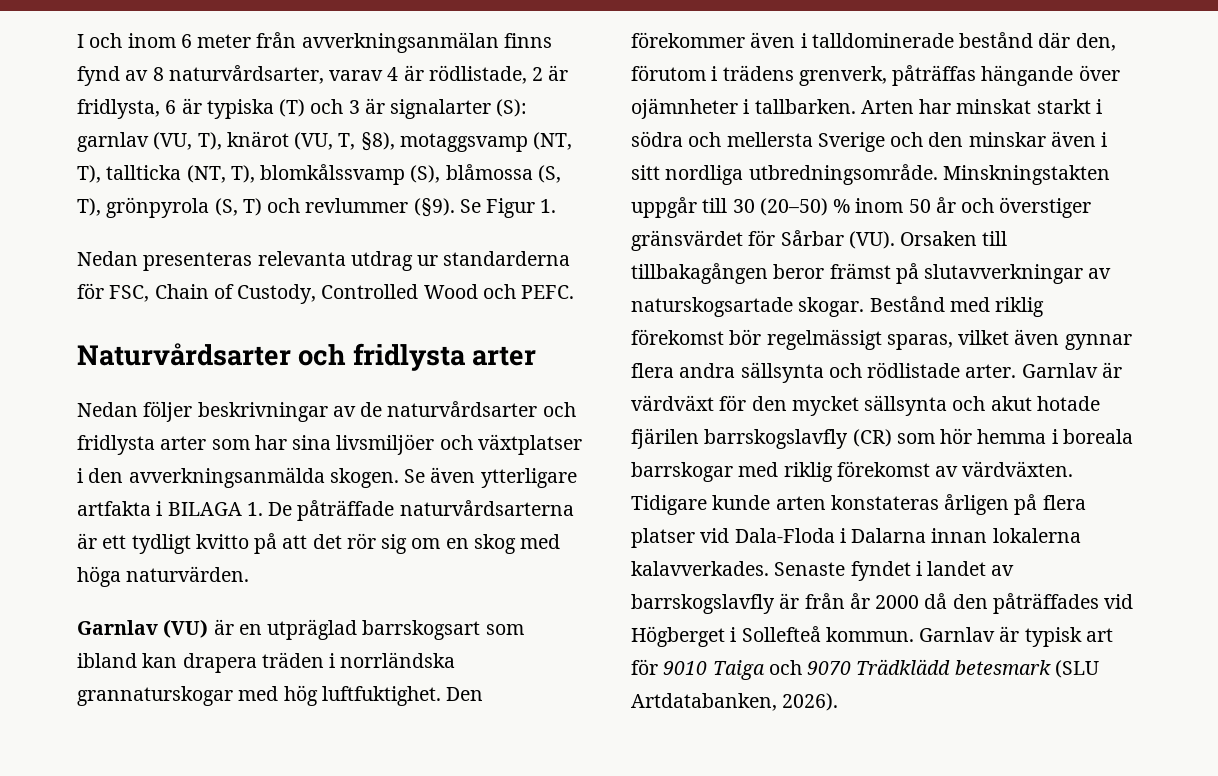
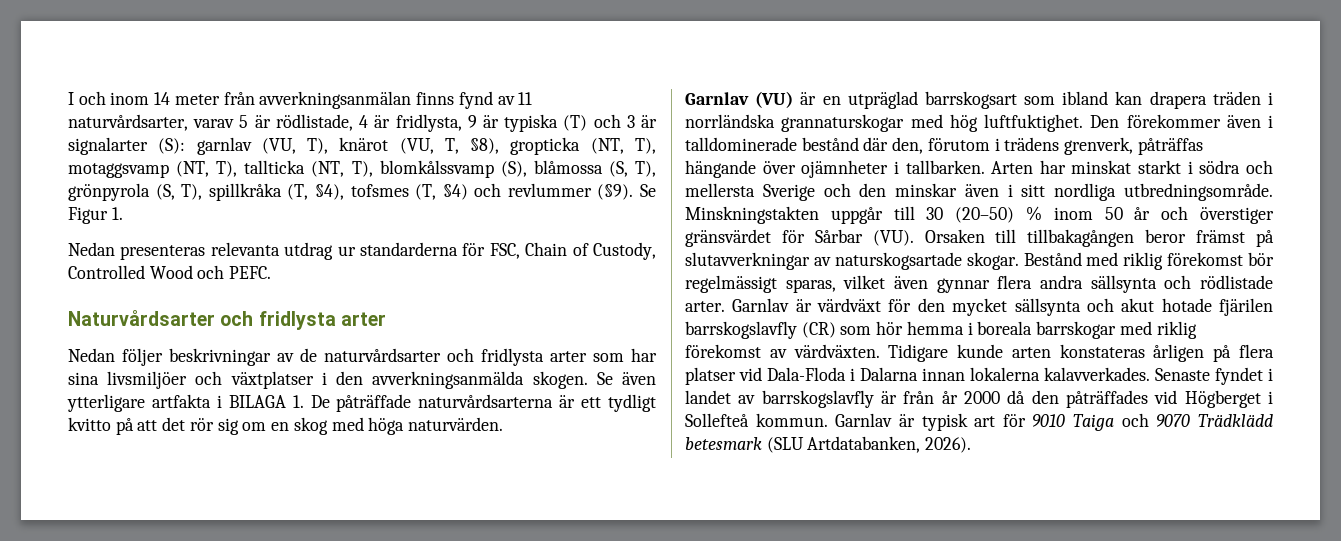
- I och inom 6 meter från avverkningsanmälan finns fynd av 8 naturvårdsarter, varav 4 är rödlistade, 2 är fridlysta, 6 är typiska (T) och 3 är signalarter (S): garnlav (VU, T), knärot (VU, T, §8), motaggsvamp (NT, T), tallticka (NT, T), blomkålssvamp (S), blåmossa (S, T), grönpyrola (S, T) och revlummer (§9).
+ I och inom 14 meter från avverkningsanmälan finns fynd av 11 naturvårdsarter, varav 5 är rödlistade, 4 är fridlysta, 9 är typiska (T) och 3 är signalarter (S): garnlav (VU, T), knärot (VU, T, §8), gropticka (NT, T), motaggsvamp (NT, T), tallticka (NT, T), blomkålssvamp (S), blåmossa (S, T), grönpyrola (S, T), spillkråka (T, §4), tofsmes (T, §4) och revlummer (§9).

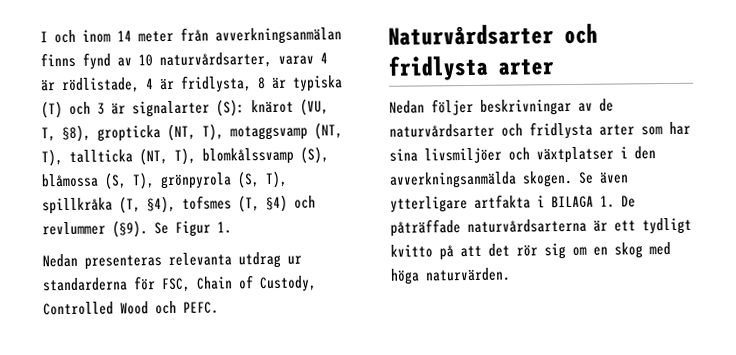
- I och inom 14 meter från avverkningsanmälan finns fynd av 11 naturvårdsarter, varav 5 är rödlistade, 4 är fridlysta, 9 är typiska (T) och 3 är signalarter (S): garnlav (VU, T), knärot (VU, T, §8), gropticka (NT, T), motaggsvamp (NT, T), tallticka (NT, T), blomkålssvamp (S), blåmossa (S, T), grönpyrola (S, T), spillkråka (T, §4), tofsmes (T, §4) och revlummer (§9).
+ I och inom 14 meter från avverkningsanmälan finns fynd av 10 naturvårdsarter, varav 4 är rödlistade, 4 är fridlysta, 8 är typiska (T) och 3 är signalarter (S): knärot (VU, T, §8), gropticka (NT, T), motaggsvamp (NT, T), tallticka (NT, T), blomkålssvamp (S), blåmossa (S, T), grönpyrola (S, T), spillkråka (T, §4), tofsmes (T, §4) och revlummer (§9).
- Garnlav (VU) är en utpräglad barrskogsart som ibland kan drapera träden i norrländska grannaturskogar med hög luftfuktighet. Den förekommer även i talldominerade bestånd där den, förutom i trädens grenverk, påträffas hängande över ojämnheter i tallbarken. Arten har minskat starkt i södra och mellersta Sverige och den minskar även i sitt nordliga utbredningsområde. Minskningstakten uppgår till 30 (20–50) % inom 50 år och överstiger gränsvärdet för Sårbar (VU). Orsaken till tillbakagången beror främst på slutavverkningar av naturskogsartade skogar. Bestånd med riklig förekomst bör regelmässigt sparas, vilket även gynnar flera andra sällsynta och rödlistade arter. Garnlav är värdväxt för den mycket sällsynta och akut hotade fjärilen barrskogslavfly (CR) som hör hemma i boreala barrskogar med riklig förekomst av värdväxten. Tidigare kunde arten konstateras årligen på flera platser vid Dala-Floda i Dalarna innan lokalerna kalavverkades. Senaste fyndet i landet av barrskogslavfly är från år 2000 då den påträffades vid Högberget i Sollefteå kommun. Garnlav är typisk art för 9010 Taiga och 9070 Trädklädd betesmark (SLU Artdatabanken, 2026).

